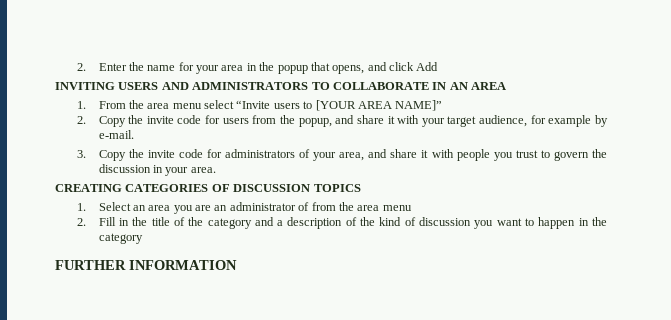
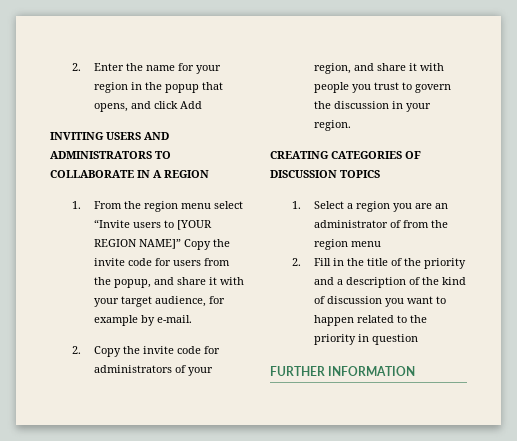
- 2. Enter the name for your area in the popup that opens, and click Add
+ 2. Enter the name for your region in the popup that opens, and click Add
- INVITING USERS AND ADMINISTRATORS TO COLLABORATE IN AN AREA
+ INVITING USERS AND ADMINISTRATORS TO COLLABORATE IN A REGION
- 1. From the area menu select “Invite users to [YOUR AREA NAME]”
- 2. Copy the invite code for users from the popup, and share it with your target audience, for example by e-mail.
+ 1. From the region menu select “Invite users to [YOUR REGION NAME]” Copy the invite code for users from the popup, and share it with your target audience, for example by e-mail.
- 3. Copy the invite code for administrators of your area, and share it with people you trust to govern the discussion in your area.
+ 2. Copy the invite code for administrators of your region, and share it with people you trust to govern the discussion in your region.
- 1. Select an area you are an administrator of from the area menu
+ 1. Select a region you are an administrator of from the region menu
- 2. Fill in the title of the category and a description of the kind of discussion you want to happen in the category
+ 2. Fill in the title of the priority and a description of the kind of discussion you want to happen related to the priority in question

